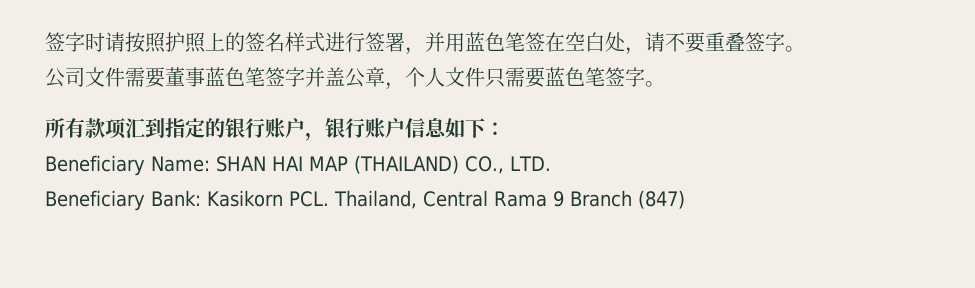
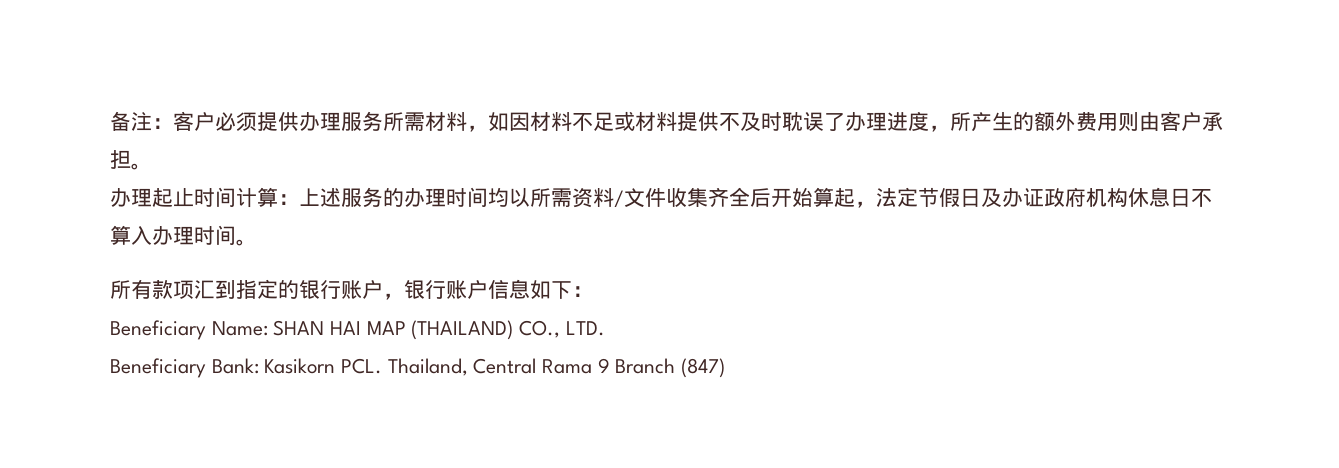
- 签字时请按照护照上的签名样式进行签署，并用蓝色笔签在空白处，请不要重叠签字。
- 公司文件需要董事蓝色笔签字并盖公章，个人文件只需要蓝色笔签字。
+ 备注：客户必须提供办理服务所需材料，如因材料不足或材料提供不及时耽误了办理进度，所产生的额外费用则由客户承担。
+ 办理起止时间计算：上述服务的办理时间均以所需资料/文件收集齐全后开始算起，法定节假日及办证政府机构休息日不算入办理时间。

